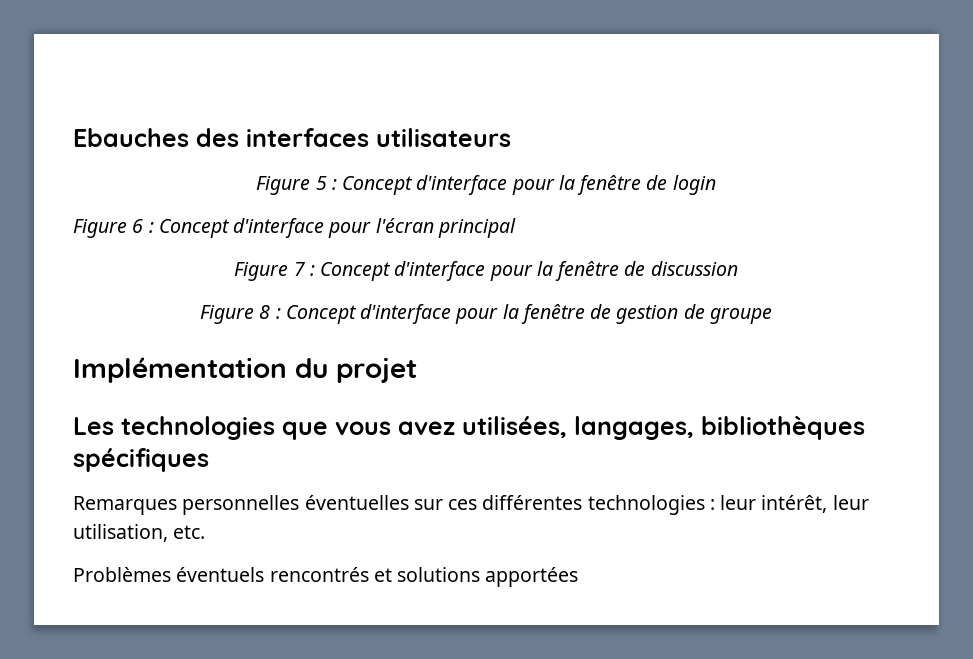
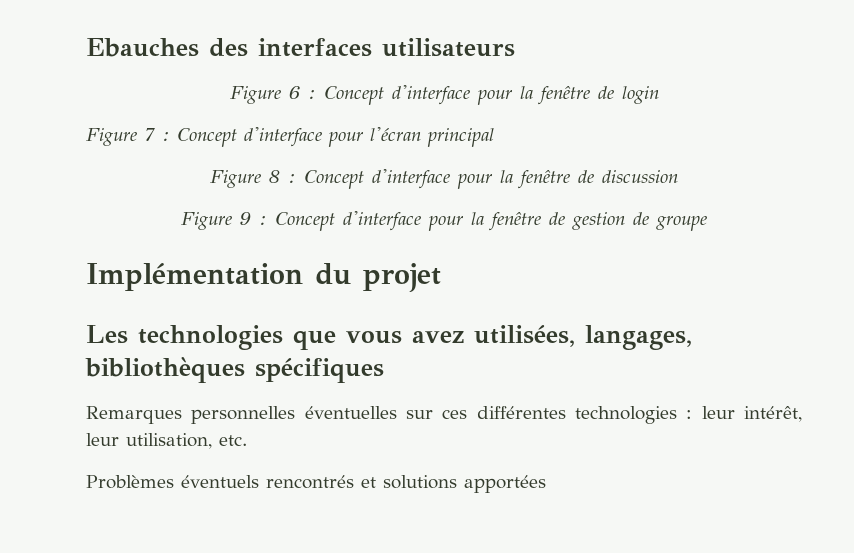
- Figure 5 : Concept d'interface pour la fenêtre de login
+ Figure 6 : Concept d'interface pour la fenêtre de login
- Figure 6 : Concept d'interface pour l'écran principal
+ Figure 7 : Concept d'interface pour l'écran principal
- Figure 7 : Concept d'interface pour la fenêtre de discussion
+ Figure 8 : Concept d'interface pour la fenêtre de discussion
- Figure 8 : Concept d'interface pour la fenêtre de gestion de groupe
+ Figure 9 : Concept d'interface pour la fenêtre de gestion de groupe

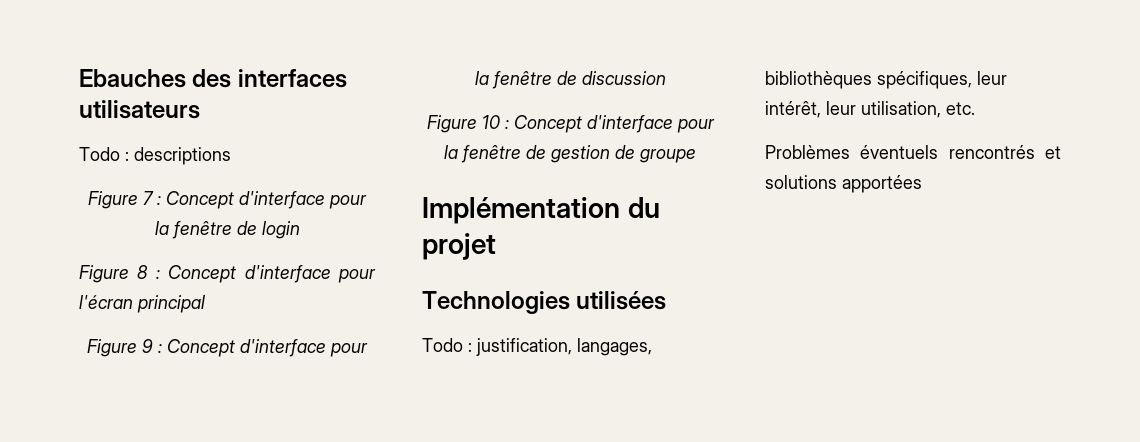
- Figure 6 : Concept d'interface pour la fenêtre de login
+ Todo : descriptions
+ Figure 7 : Concept d'interface pour la fenêtre de login
- Figure 7 : Concept d'interface pour l'écran principal
+ Figure 8 : Concept d'interface pour l'écran principal
- Figure 8 : Concept d'interface pour la fenêtre de discussion
+ Figure 9 : Concept d'interface pour la fenêtre de discussion
- Figure 9 : Concept d'interface pour la fenêtre de gestion de groupe
+ Figure 10 : Concept d'interface pour la fenêtre de gestion de groupe
- Les technologies que vous avez utilisées, langages, bibliothèques spécifiques
- Remarques personnelles éventuelles sur ces différentes technologies : leur intérêt, leur utilisation, etc.
+ Technologies utilisées
+ Todo : justification, langages, bibliothèques spécifiques, leur intérêt, leur utilisation, etc.

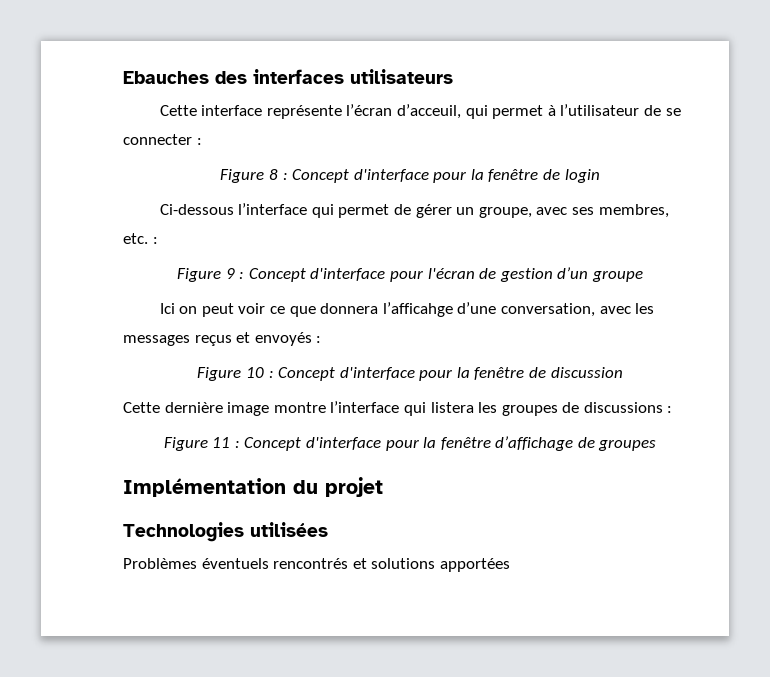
- Todo : descriptions
- Figure 7 : Concept d'interface pour la fenêtre de login
+ Cette interface représente l’écran d’acceuil, qui permet à l’utilisateur de se connecter :
+ Figure 8 : Concept d'interface pour la fenêtre de login
- Figure 8 : Concept d'interface pour l'écran principal
+ Ci-dessous l’interface qui permet de gérer un groupe, avec ses membres, etc. :
- Figure 9 : Concept d'interface pour la fenêtre de discussion
+ Figure 9 : Concept d'interface pour l'écran de gestion d’un groupe
+ Ici on peut voir ce que donnera l’afficahge d’une conversation, avec les messages reçus et envoyés :
- Figure 10 : Concept d'interface pour la fenêtre de gestion de groupe
+ Figure 10 : Concept d'interface pour la fenêtre de discussion
+ Cette dernière image montre l’interface qui listera les groupes de discussions :
+ Figure 11 : Concept d'interface pour la fenêtre d’affichage de groupes
- Todo : justification, langages, bibliothèques spécifiques, leur intérêt, leur utilisation, etc.

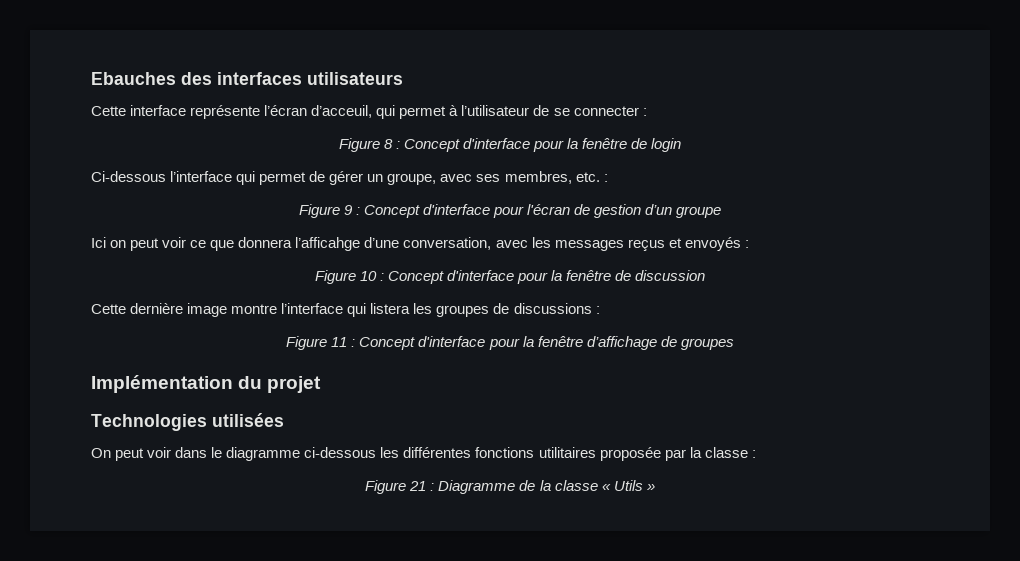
- Problèmes éventuels rencontrés et solutions apportées
+ On peut voir dans le diagramme ci-dessous les différentes fonctions utilitaires proposée par la classe :
+ Figure 21 : Diagramme de la classe « Utils »

